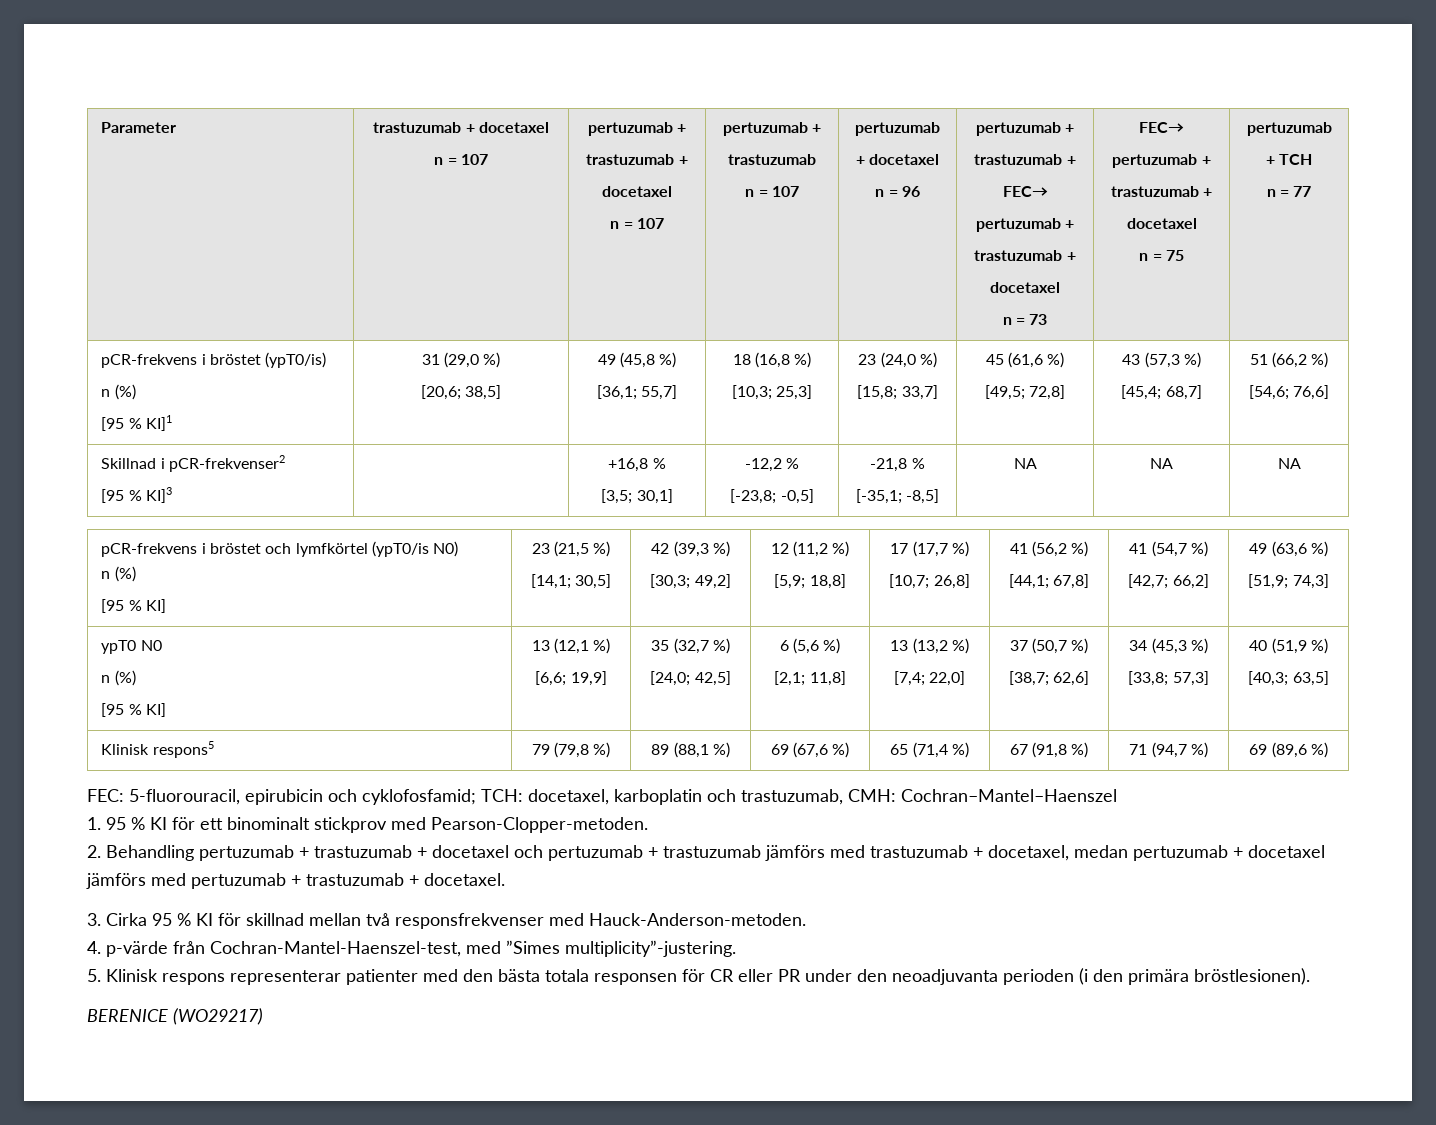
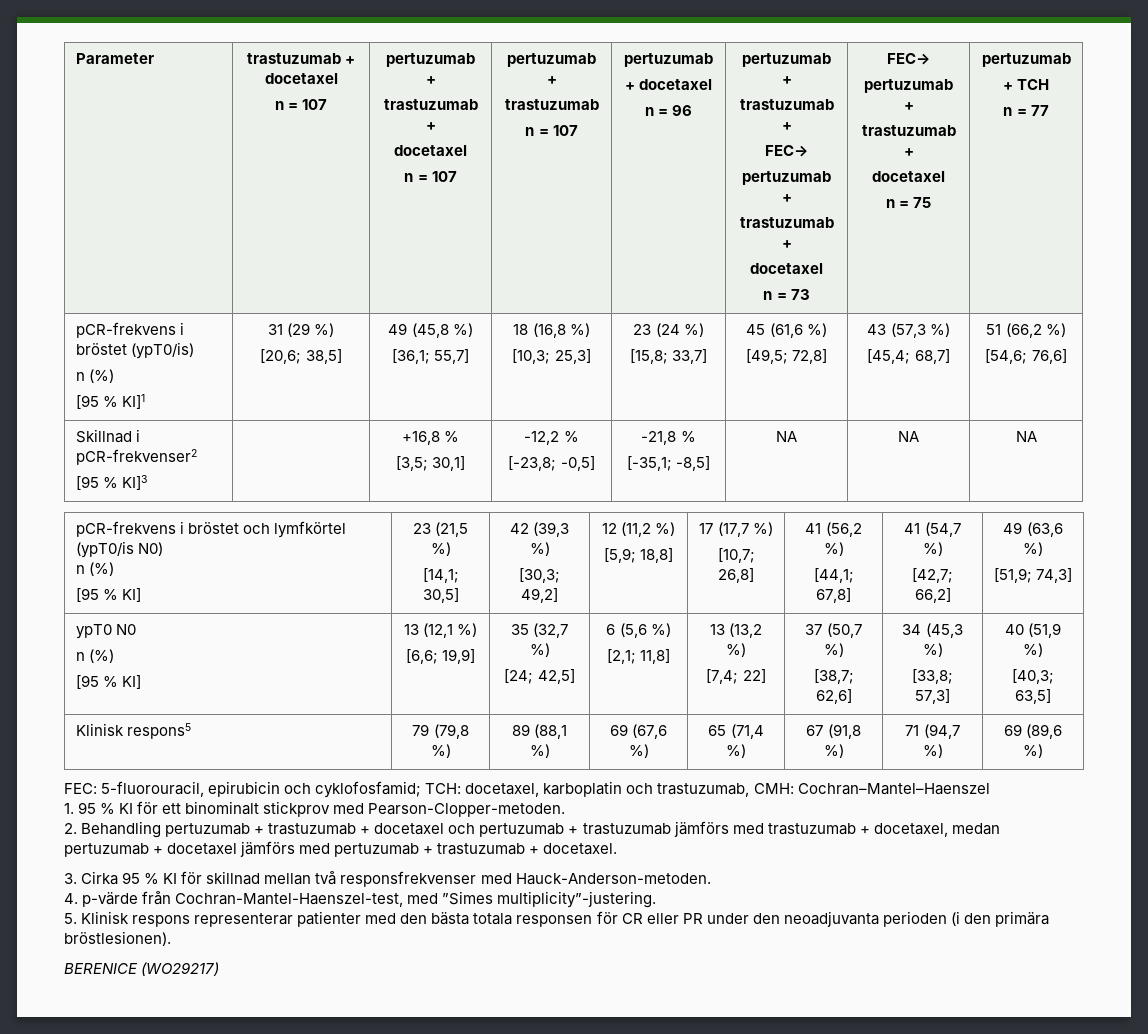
- 31 (29,0 %)
+ 31 (29 %)
- 23 (24,0 %)
+ 23 (24 %)
- [24,0; 42,5]
+ [24; 42,5]
- [7,4; 22,0]
+ [7,4; 22]

